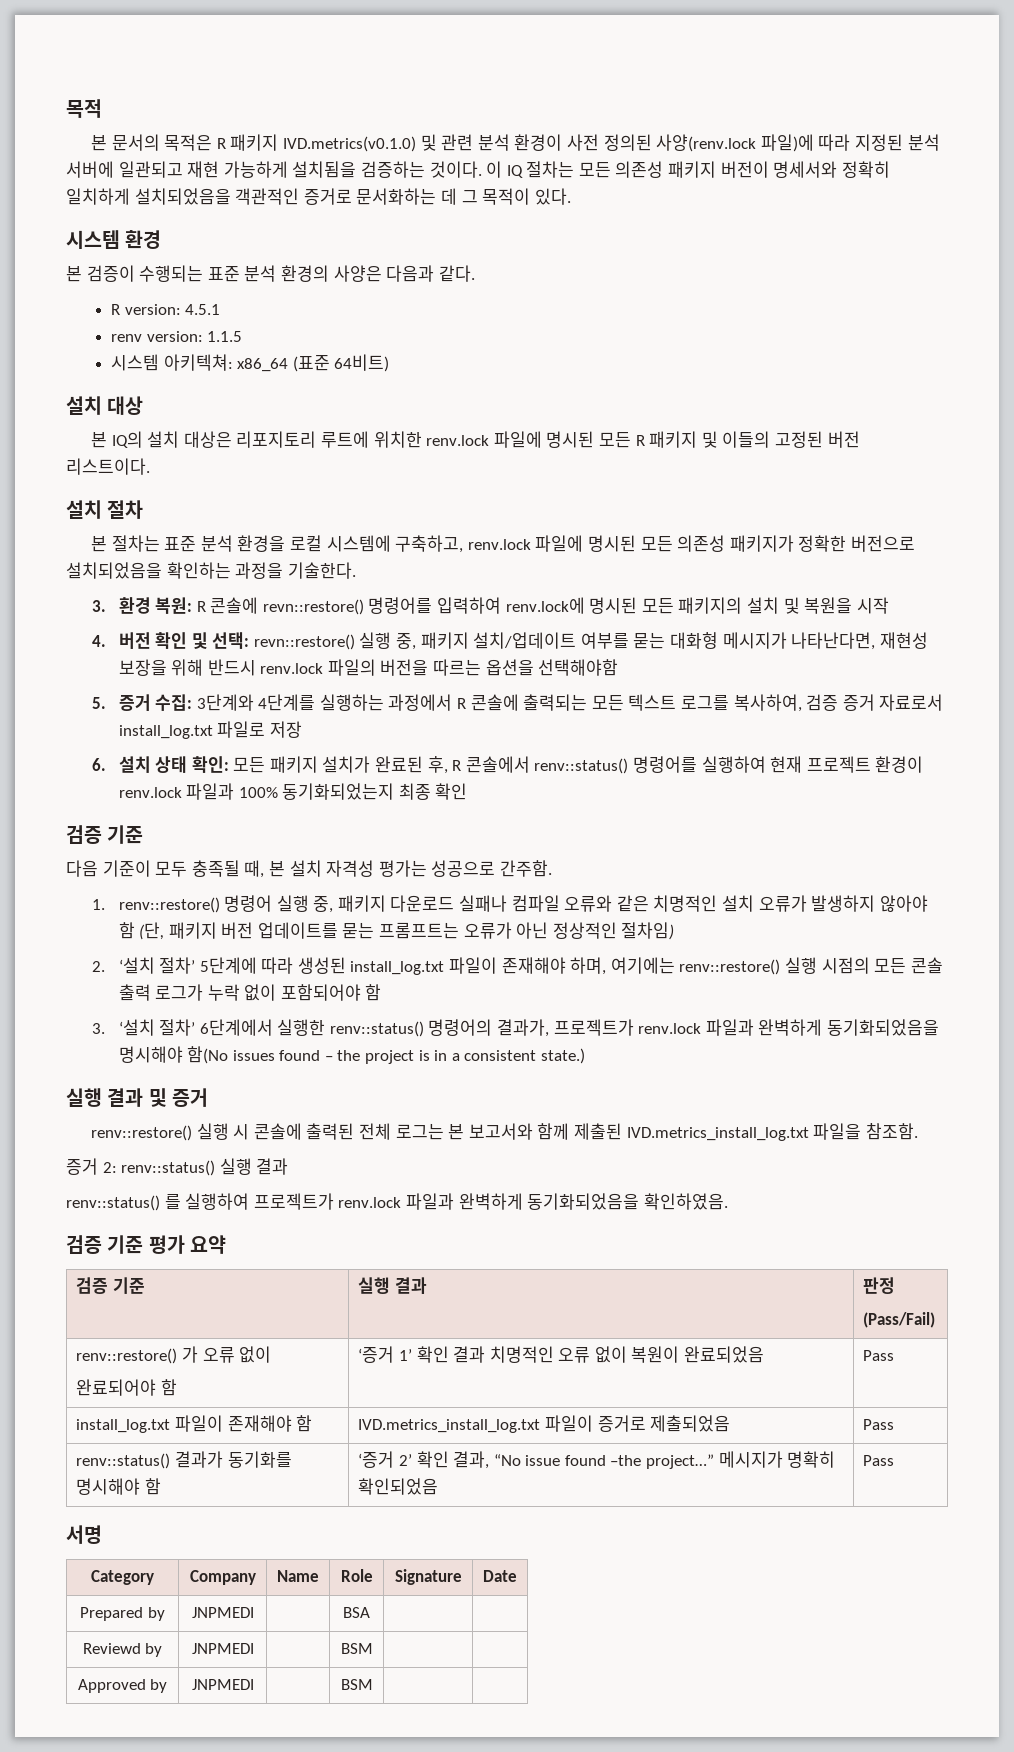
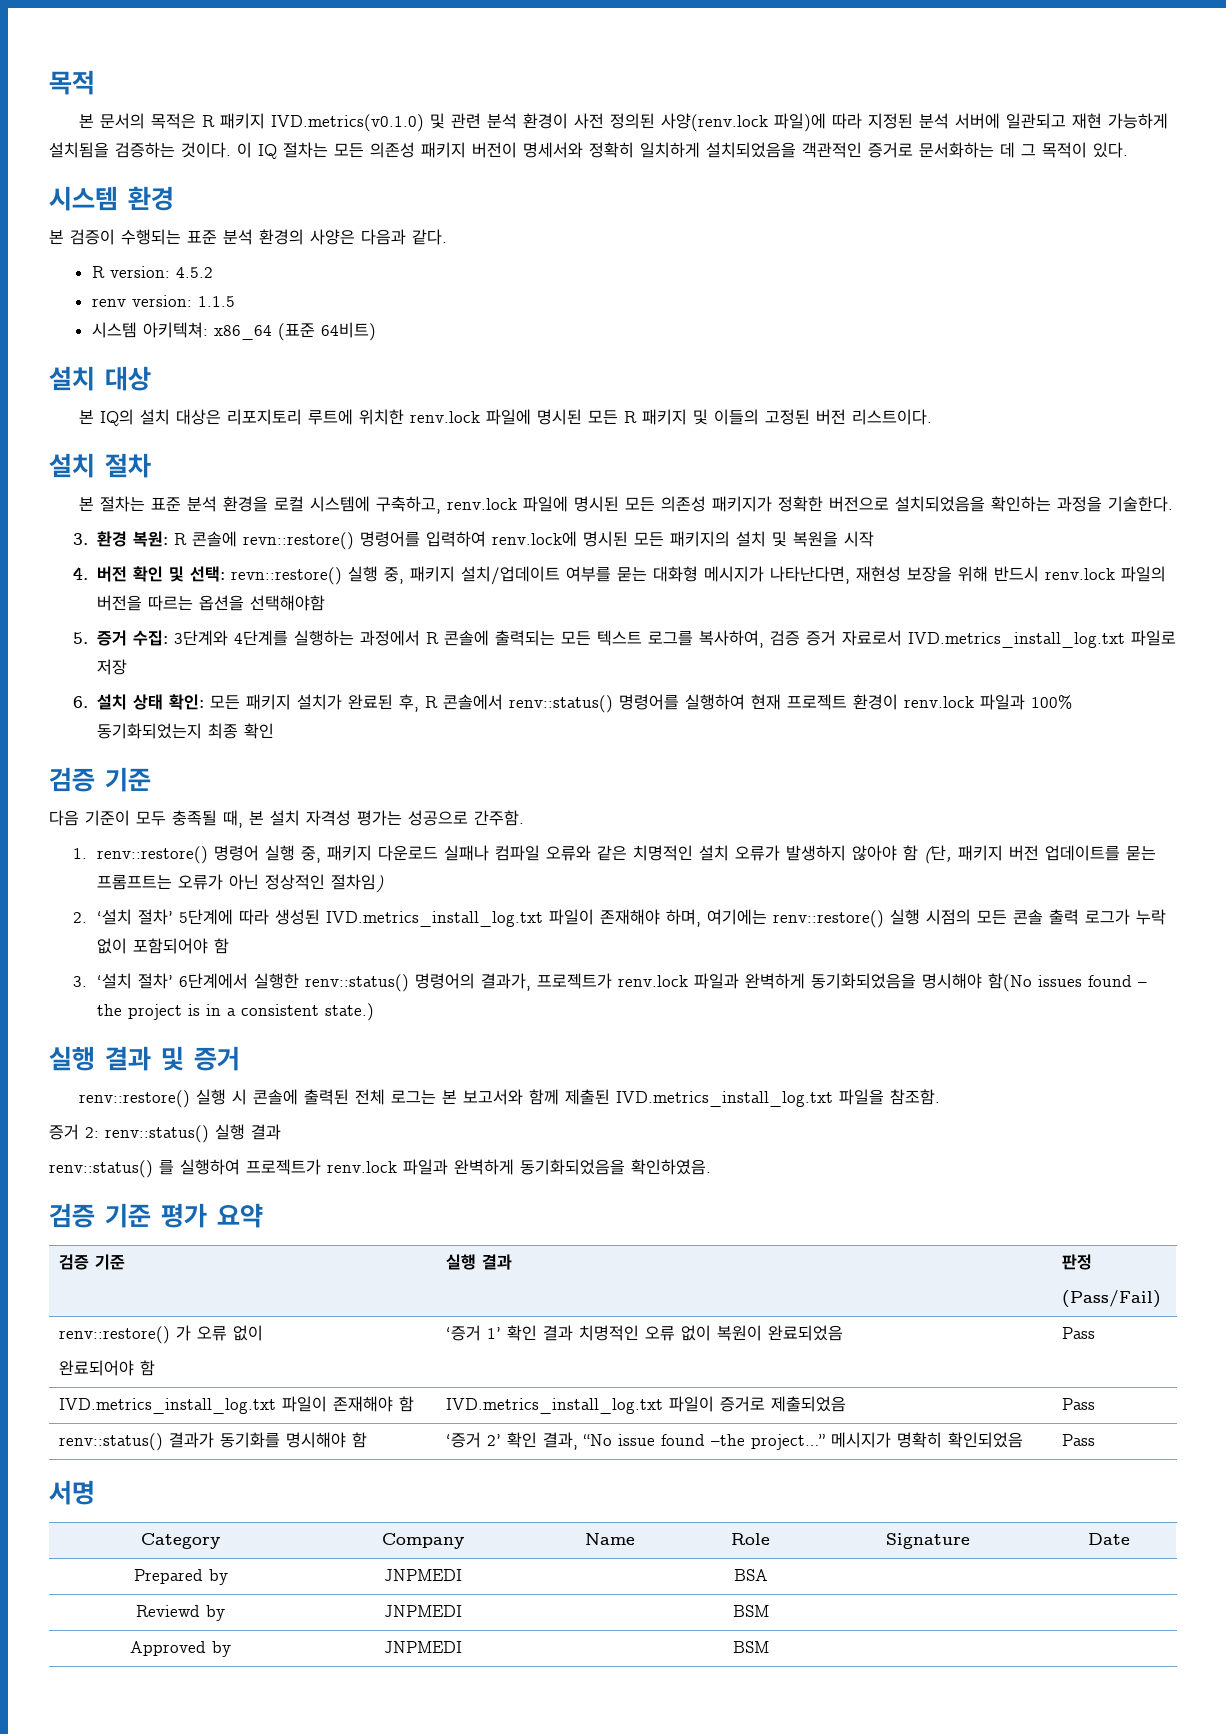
- R version: 4.5.1
+ R version: 4.5.2
- 5. 증거 수집: 3단계와 4단계를 실행하는 과정에서 R 콘솔에 출력되는 모든 텍스트 로그를 복사하여, 검증 증거 자료로서 install_log.txt 파일로 저장
+ 5. 증거 수집: 3단계와 4단계를 실행하는 과정에서 R 콘솔에 출력되는 모든 텍스트 로그를 복사하여, 검증 증거 자료로서 IVD.metrics_install_log.txt 파일로 저장
- 2. ‘설치 절차’ 5단계에 따라 생성된 install_log.txt 파일이 존재해야 하며, 여기에는 renv::restore() 실행 시점의 모든 콘솔 출력 로그가 누락 없이 포함되어야 함
+ 2. ‘설치 절차’ 5단계에 따라 생성된 IVD.metrics_install_log.txt 파일이 존재해야 하며, 여기에는 renv::restore() 실행 시점의 모든 콘솔 출력 로그가 누락 없이 포함되어야 함
- install_log.txt 파일이 존재해야 함 | IVD.metrics_install_log.txt 파일이 증거로 제출되었음 | Pass
+ IVD.metrics_install_log.txt 파일이 존재해야 함 | IVD.metrics_install_log.txt 파일이 증거로 제출되었음 | Pass

